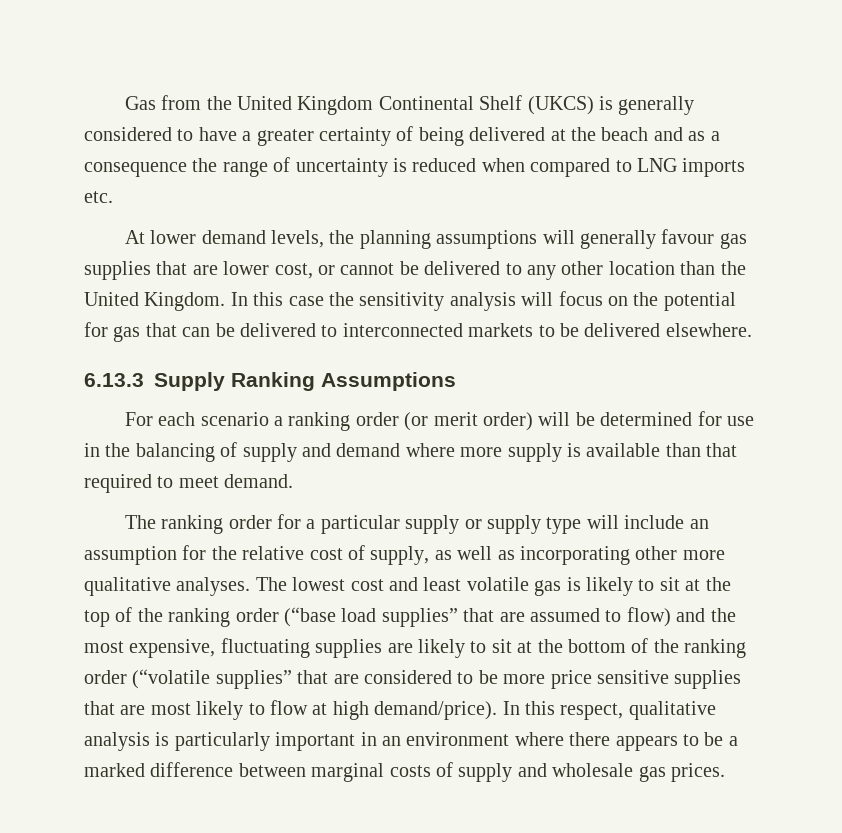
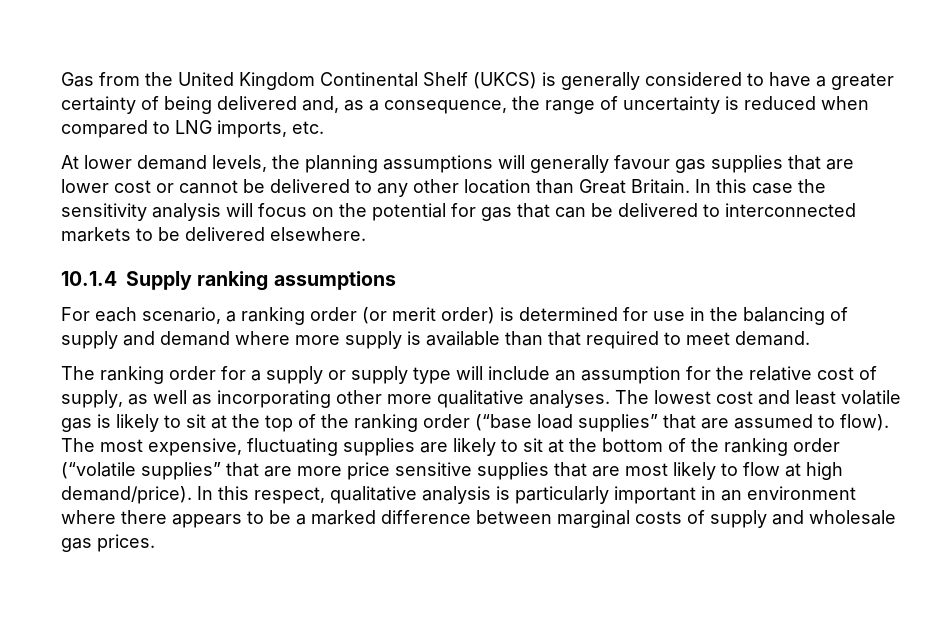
- Gas from the United Kingdom Continental Shelf (UKCS) is generally considered to have a greater certainty of being delivered at the beach and as a consequence the range of uncertainty is reduced when compared to LNG imports etc.
+ Gas from the United Kingdom Continental Shelf (UKCS) is generally considered to have a greater certainty of being delivered and, as a consequence, the range of uncertainty is reduced when compared to LNG imports, etc.
- At lower demand levels, the planning assumptions will generally favour gas supplies that are lower cost, or cannot be delivered to any other location than the United Kingdom.
+ At lower demand levels, the planning assumptions will generally favour gas supplies that are lower cost or cannot be delivered to any other location than Great Britain.
- 6.13.3 Supply Ranking Assumptions
+ 10.1.4 Supply ranking assumptions
- For each scenario a ranking order (or merit order) will be determined for use in the balancing of supply and demand where more supply is available than that required to meet demand.
+ For each scenario, a ranking order (or merit order) is determined for use in the balancing of supply and demand where more supply is available than that required to meet demand.
- The ranking order for a particular supply or supply type will include an assumption for the relative cost of supply, as well as incorporating other more qualitative analyses.
+ The ranking order for a supply or supply type will include an assumption for the relative cost of supply, as well as incorporating other more qualitative analyses.
- The lowest cost and least volatile gas is likely to sit at the top of the ranking order (“base load supplies” that are assumed to flow) and the most expensive, fluctuating supplies are likely to sit at the bottom of the ranking order (“volatile supplies” that are considered to be more price sensitive supplies that are most likely to flow at high demand/price).
+ The lowest cost and least volatile gas is likely to sit at the top of the ranking order (“base load supplies” that are assumed to flow). The most expensive, fluctuating supplies are likely to sit at the bottom of the ranking order (“volatile supplies” that are more price sensitive supplies that are most likely to flow at high demand/price).

